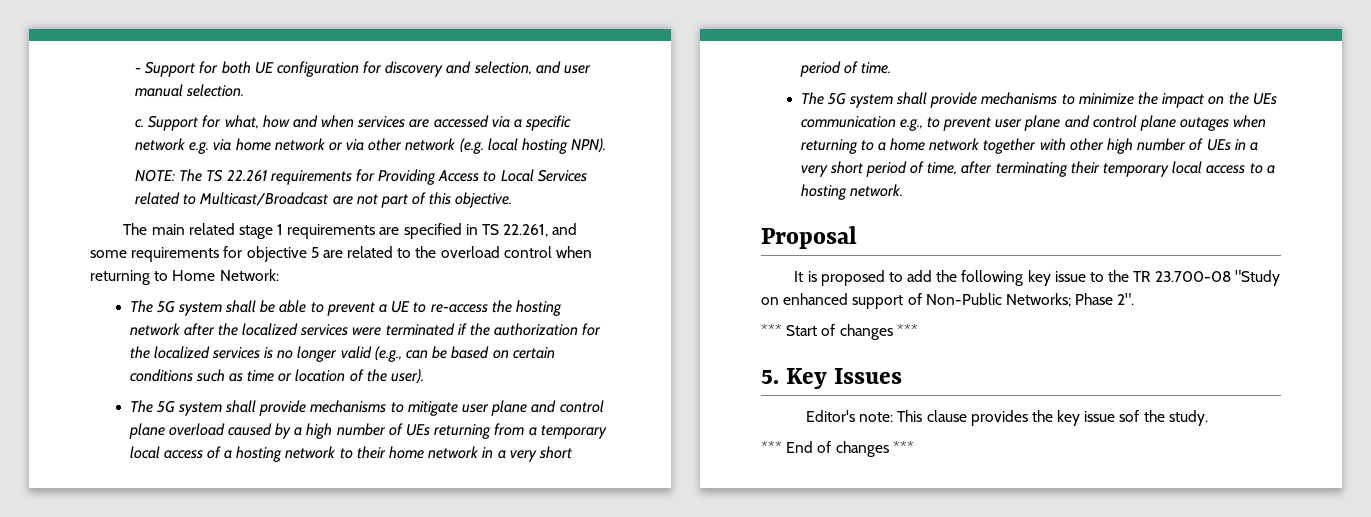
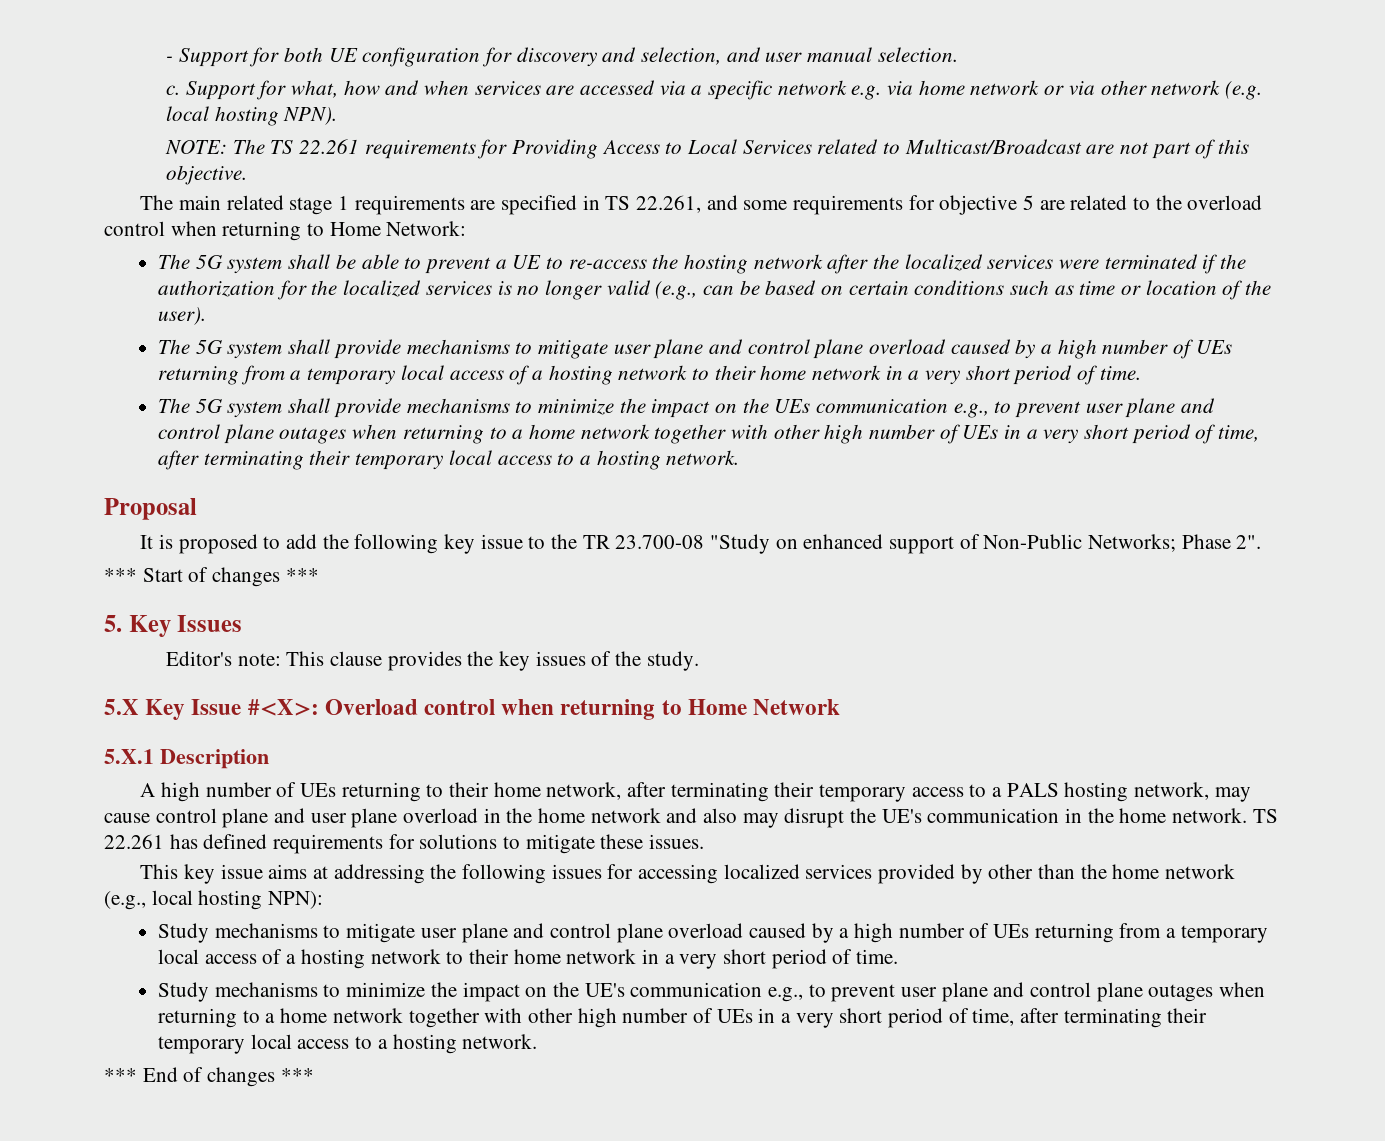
- Editor's note: This clause provides the key issue sof the study.
+ Editor's note: This clause provides the key issues of the study.
+ 5.X Key Issue #<X>: Overload control when returning to Home Network
+ 5.X.1 Description
+ A high number of UEs returning to their home network, after terminating their temporary access to a PALS hosting network, may cause control plane and user plane overload in the home network and also may disrupt the UE's communication in the home network. TS 22.261 has defined requirements for solutions to mitigate these issues.
+ This key issue aims at addressing the following issues for accessing localized services provided by other than the home network (e.g., local hosting NPN):
+ Study mechanisms to mitigate user plane and control plane overload caused by a high number of UEs returning from a temporary local access of a hosting network to their home network in a very short period of time.
+ Study mechanisms to minimize the impact on the UE's communication e.g., to prevent user plane and control plane outages when returning to a home network together with other high number of UEs in a very short period of time, after terminating their temporary local access to a hosting network.

